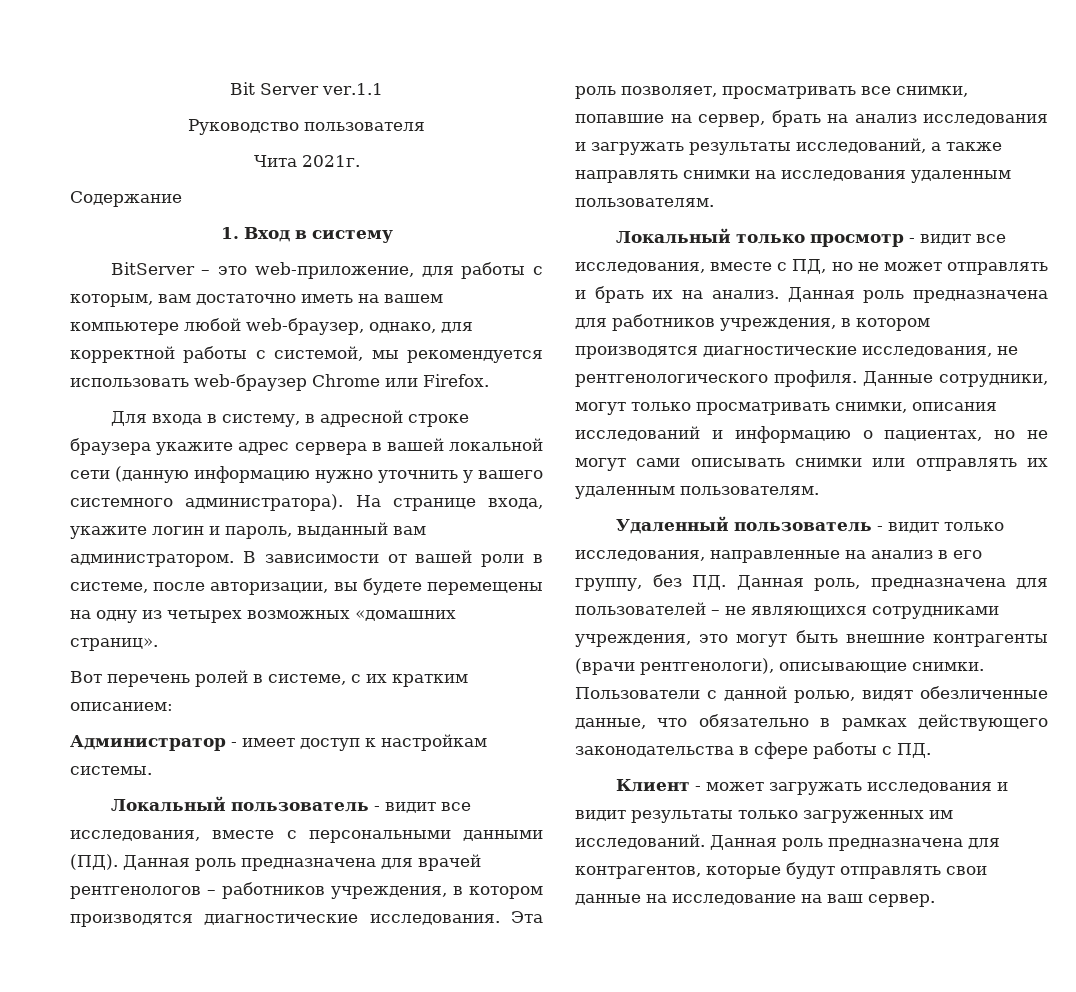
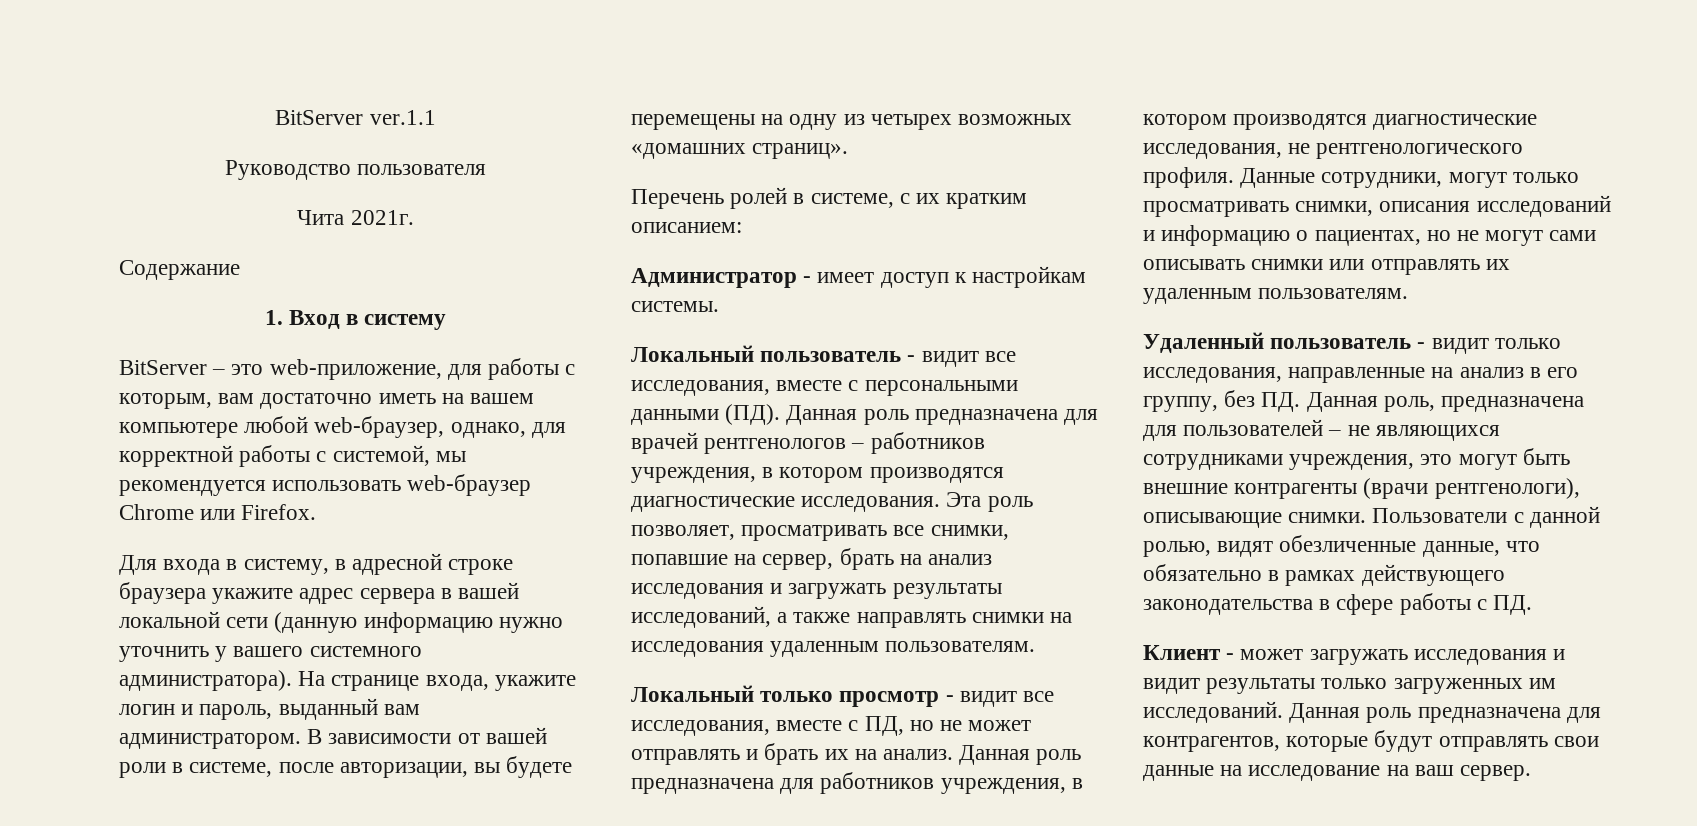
- Bit Server ver.1.1
+ BitServer ver.1.1
- Вот перечень ролей в системе, с их кратким описанием:
+ Перечень ролей в системе, с их кратким описанием:

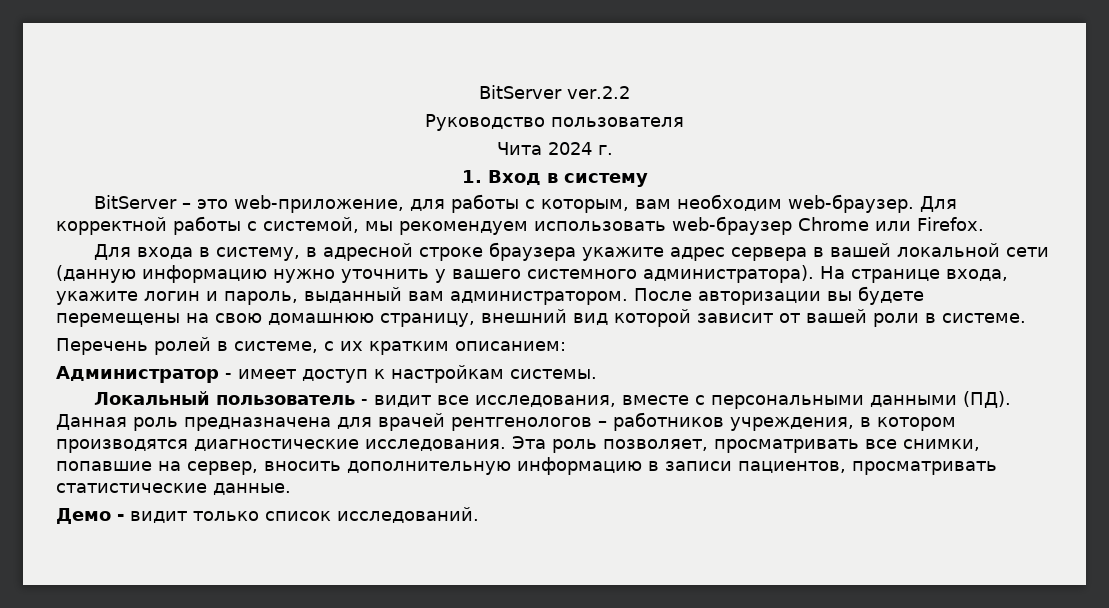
- BitServer ver.1.1
+ BitServer ver.2.2
- Чита 2021г.
- Содержание
+ Чита 2024 г.
- BitServer – это web-приложение, для работы с которым, вам достаточно иметь на вашем компьютере любой web-браузер, однако, для корректной работы с системой, мы рекомендуется использовать web-браузер Chrome или Firefox.
+ BitServer – это web-приложение, для работы с которым, вам необходим web-браузер. Для корректной работы с системой, мы рекомендуем использовать web-браузер Chrome или Firefox.
- В зависимости от вашей роли в системе, после авторизации, вы будете перемещены на одну из четырех возможных «домашних страниц».
+ После авторизации вы будете перемещены на свою домашнюю страницу, внешний вид которой зависит от вашей роли в системе.
- Эта роль позволяет, просматривать все снимки, попавшие на сервер, брать на анализ исследования и загружать результаты исследований, а также направлять снимки на исследования удаленным пользователям.
- Локальный только просмотр - видит все исследования, вместе с ПД, но не может отправлять и брать их на анализ. Данная роль предназначена для работников учреждения, в котором производятся диагностические исследования, не рентгенологического профиля. Данные сотрудники, могут только просматривать снимки, описания исследований и информацию о пациентах, но не могут сами описывать снимки или отправлять их удаленным пользователям.
- Удаленный пользователь - видит только исследования, направленные на анализ в его группу, без ПД. Данная роль, предназначена для пользователей – не являющихся сотрудниками учреждения, это могут быть внешние контрагенты (врачи рентгенологи), описывающие снимки. Пользователи с данной ролью, видят обезличенные данные, что обязательно в рамках действующего законодательства в сфере работы с ПД.
- Клиент - может загружать исследования и видит результаты только загруженных им исследований. Данная роль предназначена для контрагентов, которые будут отправлять свои данные на исследование на ваш сервер.
+ Эта роль позволяет, просматривать все снимки, попавшие на сервер, вносить дополнительную информацию в записи пациентов, просматривать статистические данные.
+ Демо - видит только список исследований.

